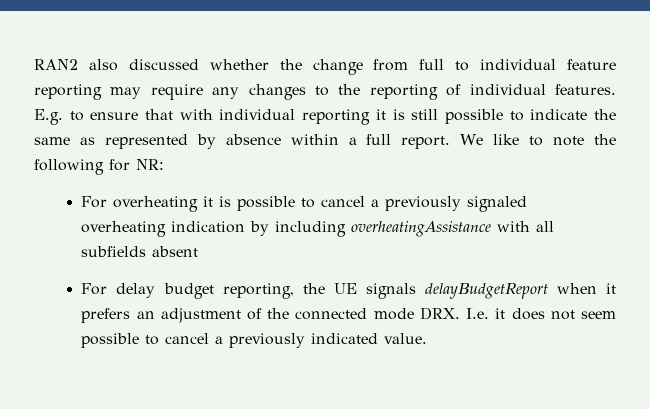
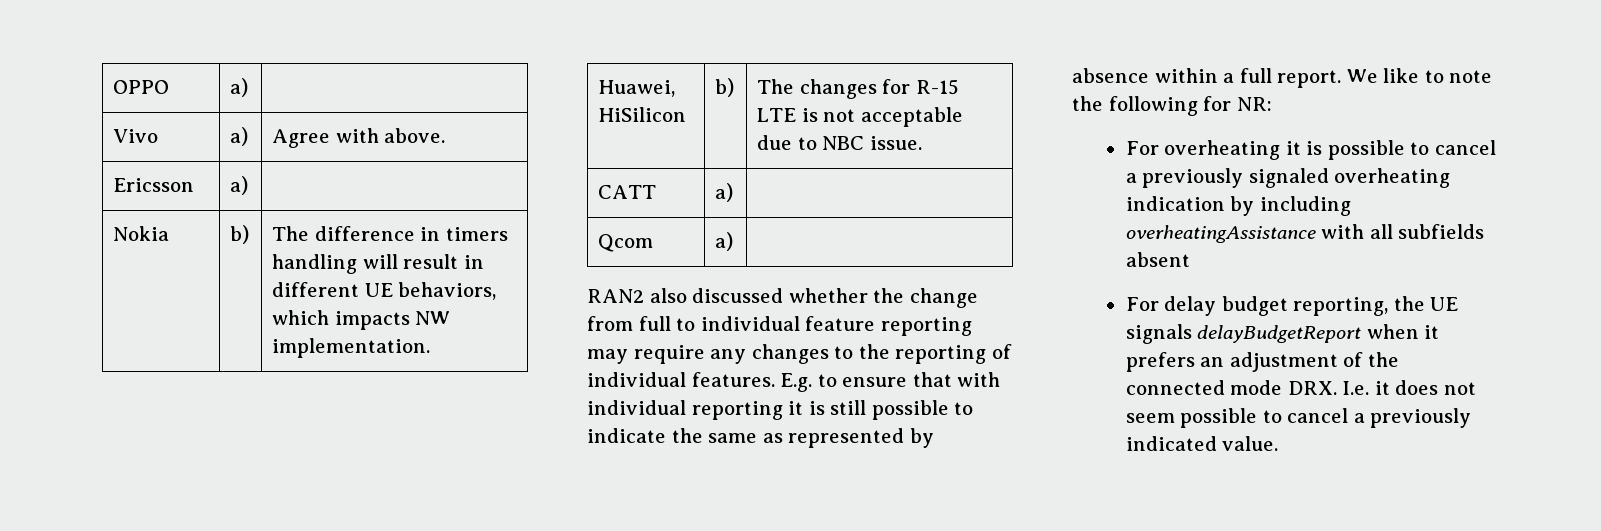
+ OPPO | a) |
+ Vivo | a) | Agree with above.
+ Ericsson | a) |
+ Nokia | b) | The difference in timers handling will result in different UE behaviors, which impacts NW implementation.
+ Huawei, HiSilicon | b) | The changes for R-15 LTE is not acceptable due to NBC issue.
+ CATT | a) |
+ Qcom | a) |

